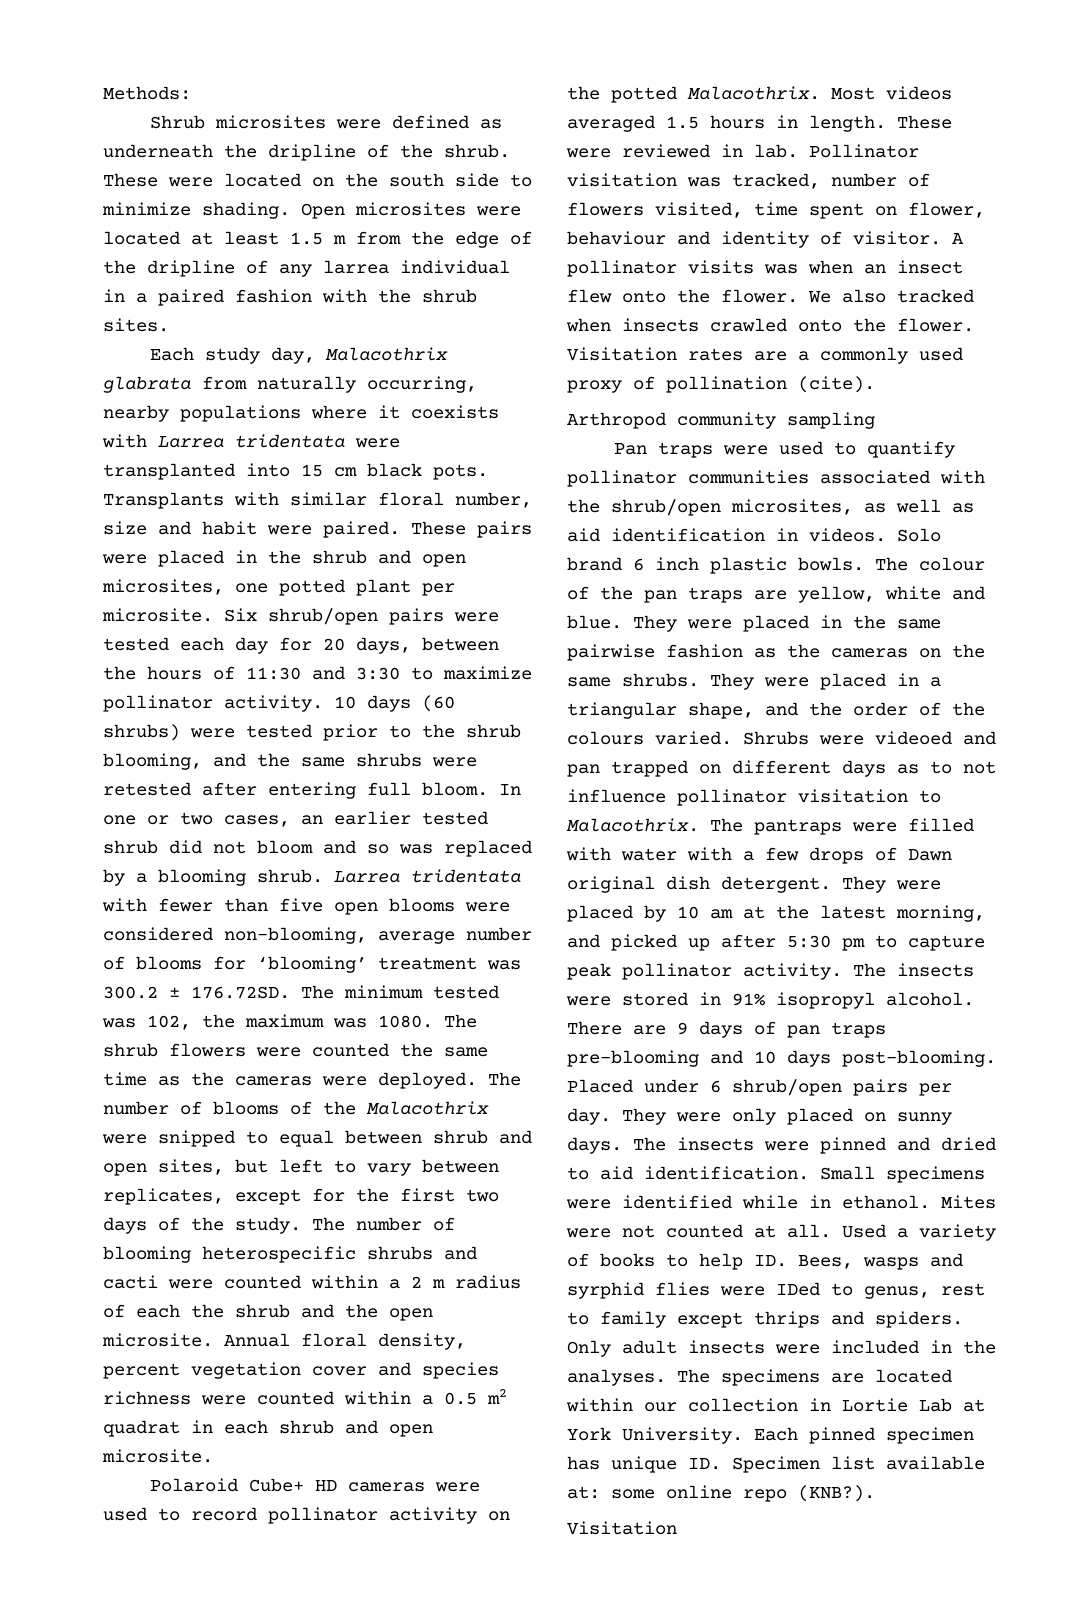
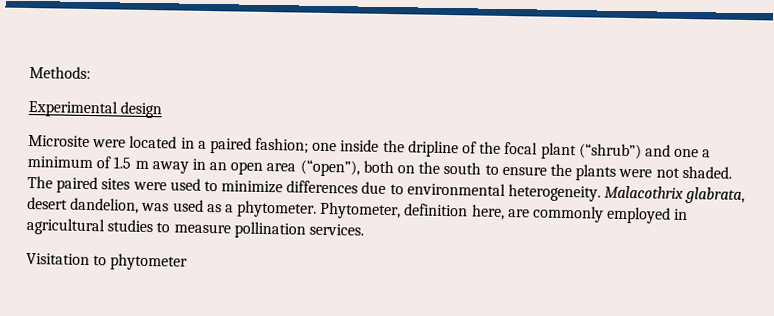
- Shrub microsites were defined as underneath the dripline of the shrub. These were located on the south side to minimize shading. Open microsites were located at least 1.5 m from the edge of the dripline of any larrea individual in a paired fashion with the shrub sites.
- Each study day, Malacothrix glabrata from naturally occurring, nearby populations where it coexists with Larrea tridentata were transplanted into 15 cm black pots. Transplants with similar floral number, size and habit were paired. These pairs were placed in the shrub and open microsites, one potted plant per microsite. Six shrub/open pairs were tested each day for 20 days, between the hours of 11:30 and 3:30 to maximize pollinator activity. 10 days (60 shrubs) were tested prior to the shrub blooming, and the same shrubs were retested after entering full bloom. In one or two cases, an earlier tested shrub did not bloom and so was replaced by a blooming shrub. Larrea tridentata with fewer than five open blooms were considered non-blooming, average number of blooms for ‘blooming’ treatment was 300.2 ± 176.72SD. The minimum tested was 102, the maximum was 1080. The shrub flowers were counted the same time as the cameras were deployed. The number of blooms of the Malacothrix were snipped to equal between shrub and open sites, but left to vary between replicates, except for the first two days of the study. The number of blooming heterospecific shrubs and cacti were counted within a 2 m radius of each the shrub and the open microsite. Annual floral density, percent vegetation cover and species richness were counted within a 0.5 m2 quadrat in each shrub and open microsite.
- Polaroid Cube+ HD cameras were used to record pollinator activity on the potted Malacothrix. Most videos averaged 1.5 hours in length. These were reviewed in lab. Pollinator visitation was tracked, number of flowers visited, time spent on flower, behaviour and identity of visitor. A pollinator visits was when an insect flew onto the flower. We also tracked when insects crawled onto the flower. Visitation rates are a commonly used proxy of pollination (cite).
- Arthropod community sampling
- Pan traps were used to quantify pollinator communities associated with the shrub/open microsites, as well as aid identification in videos. Solo brand 6 inch plastic bowls. The colour of the pan traps are yellow, white and blue. They were placed in the same pairwise fashion as the cameras on the same shrubs. They were placed in a triangular shape, and the order of the colours varied. Shrubs were videoed and pan trapped on different days as to not influence pollinator visitation to Malacothrix. The pantraps were filled with water with a few drops of Dawn original dish detergent. They were placed by 10 am at the latest morning, and picked up after 5:30 pm to capture peak pollinator activity. The insects were stored in 91% isopropyl alcohol. There are 9 days of pan traps pre-blooming and 10 days post-blooming. Placed under 6 shrub/open pairs per day. They were only placed on sunny days. The insects were pinned and dried to aid identification. Small specimens were identified while in ethanol. Mites were not counted at all. Used a variety of books to help ID. Bees, wasps and syrphid flies were IDed to genus, rest to family except thrips and spiders. Only adult insects were included in the analyses. The specimens are located within our collection in Lortie Lab at York University. Each pinned specimen has unique ID. Specimen list available at: some online repo (KNB?).
- Visitation
+ Experimental design
+ Microsite were located in a paired fashion; one inside the dripline of the focal plant (“shrub”) and one a minimum of 1.5 m away in an open area (“open”), both on the south to ensure the plants were not shaded. The paired sites were used to minimize differences due to environmental heterogeneity. Malacothrix glabrata, desert dandelion, was used as a phytometer. Phytometer, definition here, are commonly employed in agricultural studies to measure pollination services.
+ Visitation to phytometer

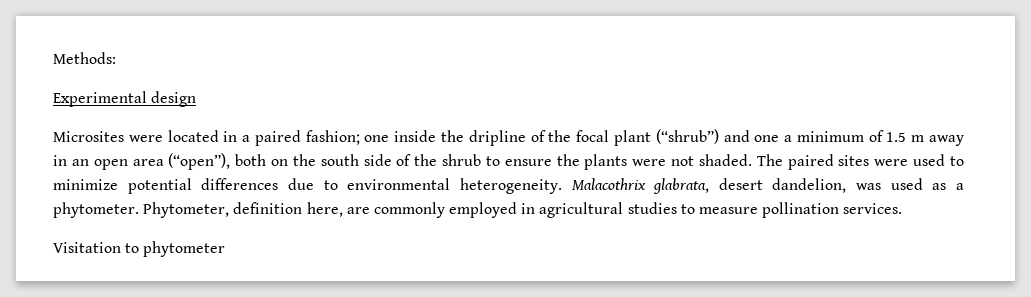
- Microsite were located in a paired fashion; one inside the dripline of the focal plant (“shrub”) and one a minimum of 1.5 m away in an open area (“open”), both on the south to ensure the plants were not shaded.
+ Microsites were located in a paired fashion; one inside the dripline of the focal plant (“shrub”) and one a minimum of 1.5 m away in an open area (“open”), both on the south side of the shrub to ensure the plants were not shaded.
- The paired sites were used to minimize differences due to environmental heterogeneity.
+ The paired sites were used to minimize potential differences due to environmental heterogeneity.

